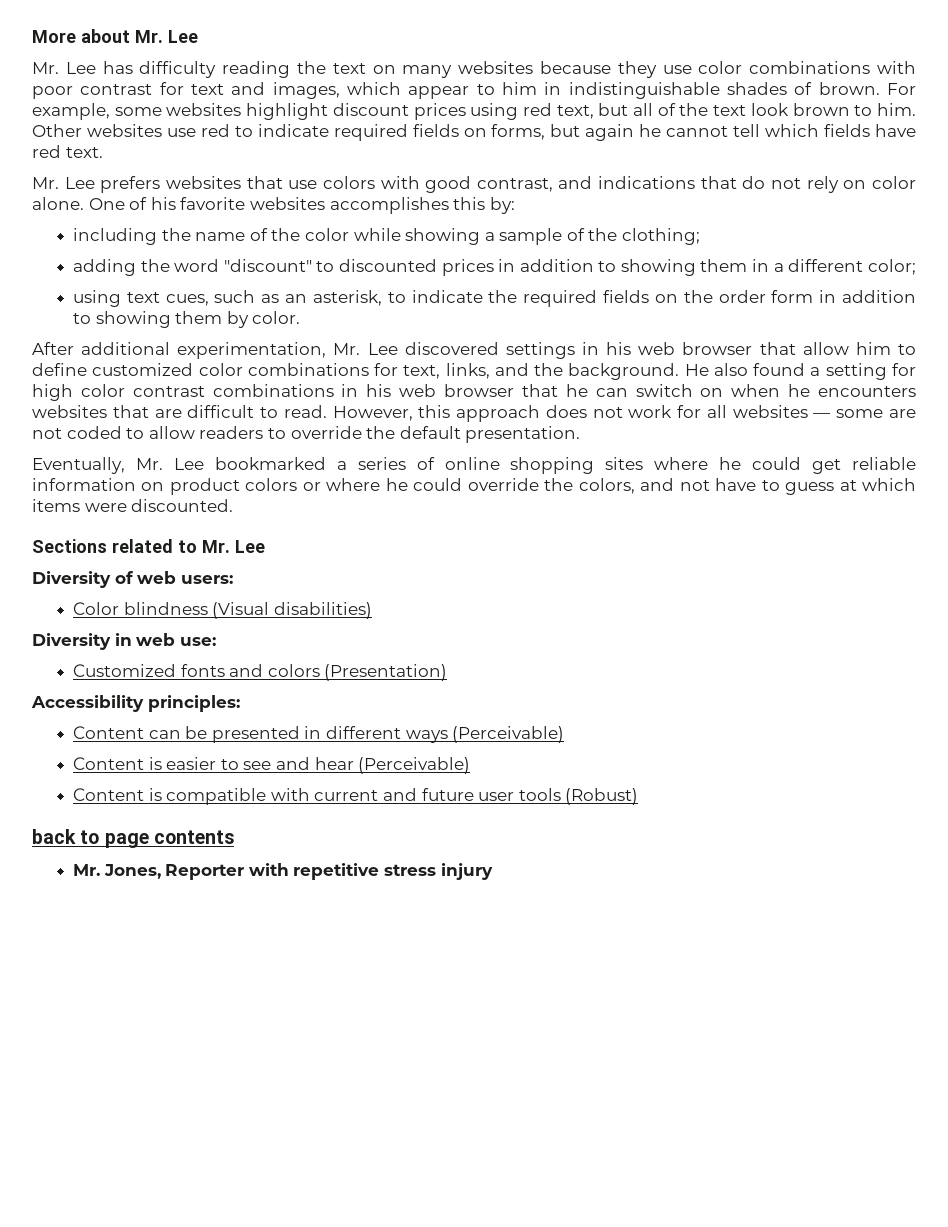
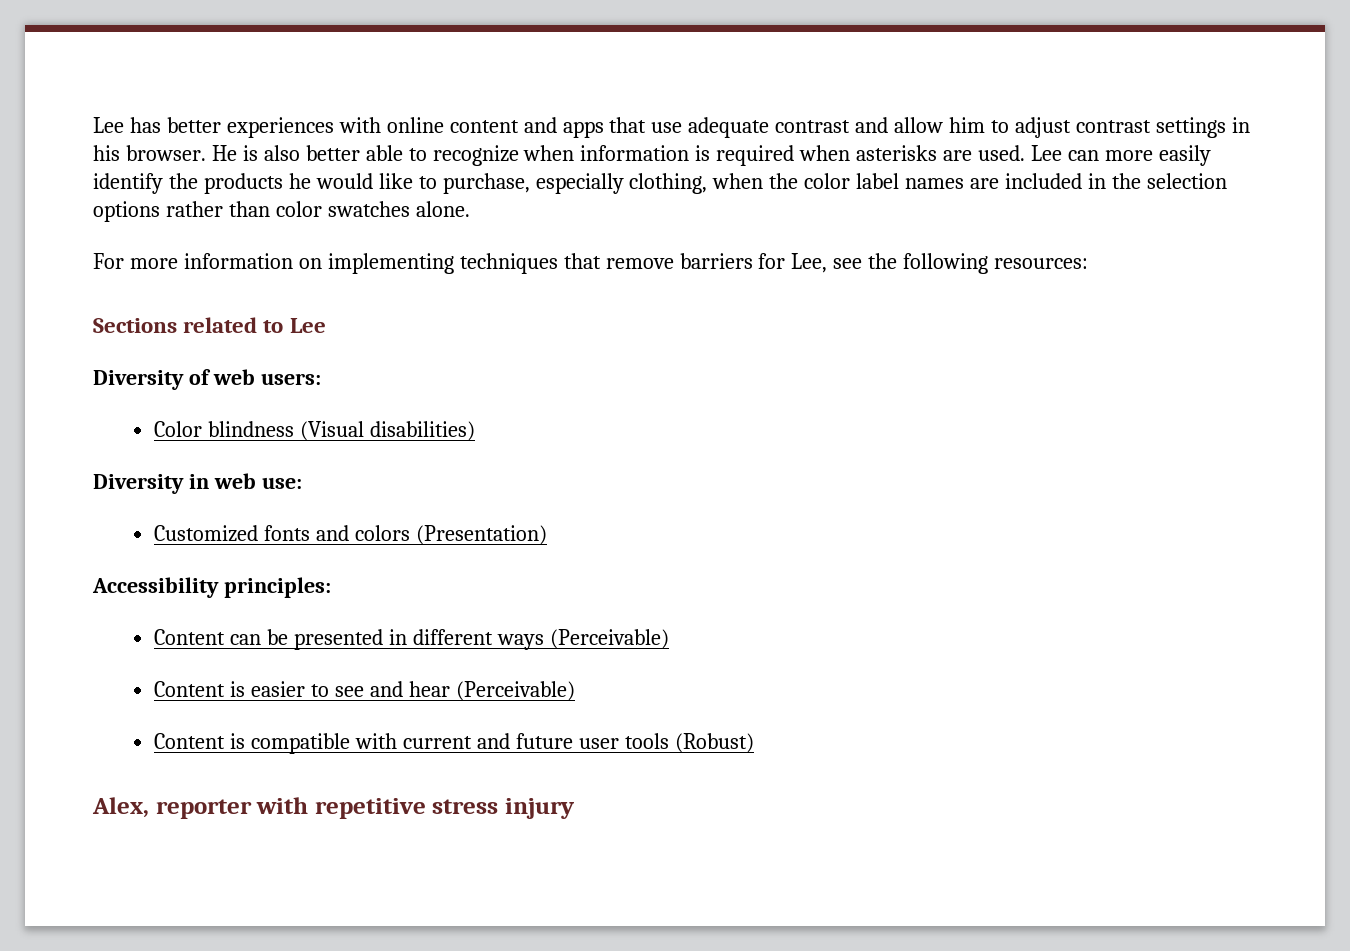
- More about Mr. Lee
- Mr. Lee has difficulty reading the text on many websites because they use color combinations with poor contrast for text and images, which appear to him in indistinguishable shades of brown. For example, some websites highlight discount prices using red text, but all of the text look brown to him. Other websites use red to indicate required fields on forms, but again he cannot tell which fields have red text.
- Mr. Lee prefers websites that use colors with good contrast, and indications that do not rely on color alone. One of his favorite websites accomplishes this by:
- including the name of the color while showing a sample of the clothing;
- adding the word "discount" to discounted prices in addition to showing them in a different color;
- using text cues, such as an asterisk, to indicate the required fields on the order form in addition to showing them by color.
- After additional experimentation, Mr. Lee discovered settings in his web browser that allow him to define customized color combinations for text, links, and the background. He also found a setting for high color contrast combinations in his web browser that he can switch on when he encounters websites that are difficult to read. However, this approach does not work for all websites — some are not coded to allow readers to override the default presentation.
- Eventually, Mr. Lee bookmarked a series of online shopping sites where he could get reliable information on product colors or where he could override the colors, and not have to guess at which items were discounted.
+ Lee has better experiences with online content and apps that use adequate contrast and allow him to adjust contrast settings in his browser. He is also better able to recognize when information is required when asterisks are used. Lee can more easily identify the products he would like to purchase, especially clothing, when the color label names are included in the selection options rather than color swatches alone.
+ For more information on implementing techniques that remove barriers for Lee, see the following resources:
- Sections related to Mr. Lee
+ Sections related to Lee
- back to page contents
- Mr. Jones, Reporter with repetitive stress injury
+ Alex, reporter with repetitive stress injury

